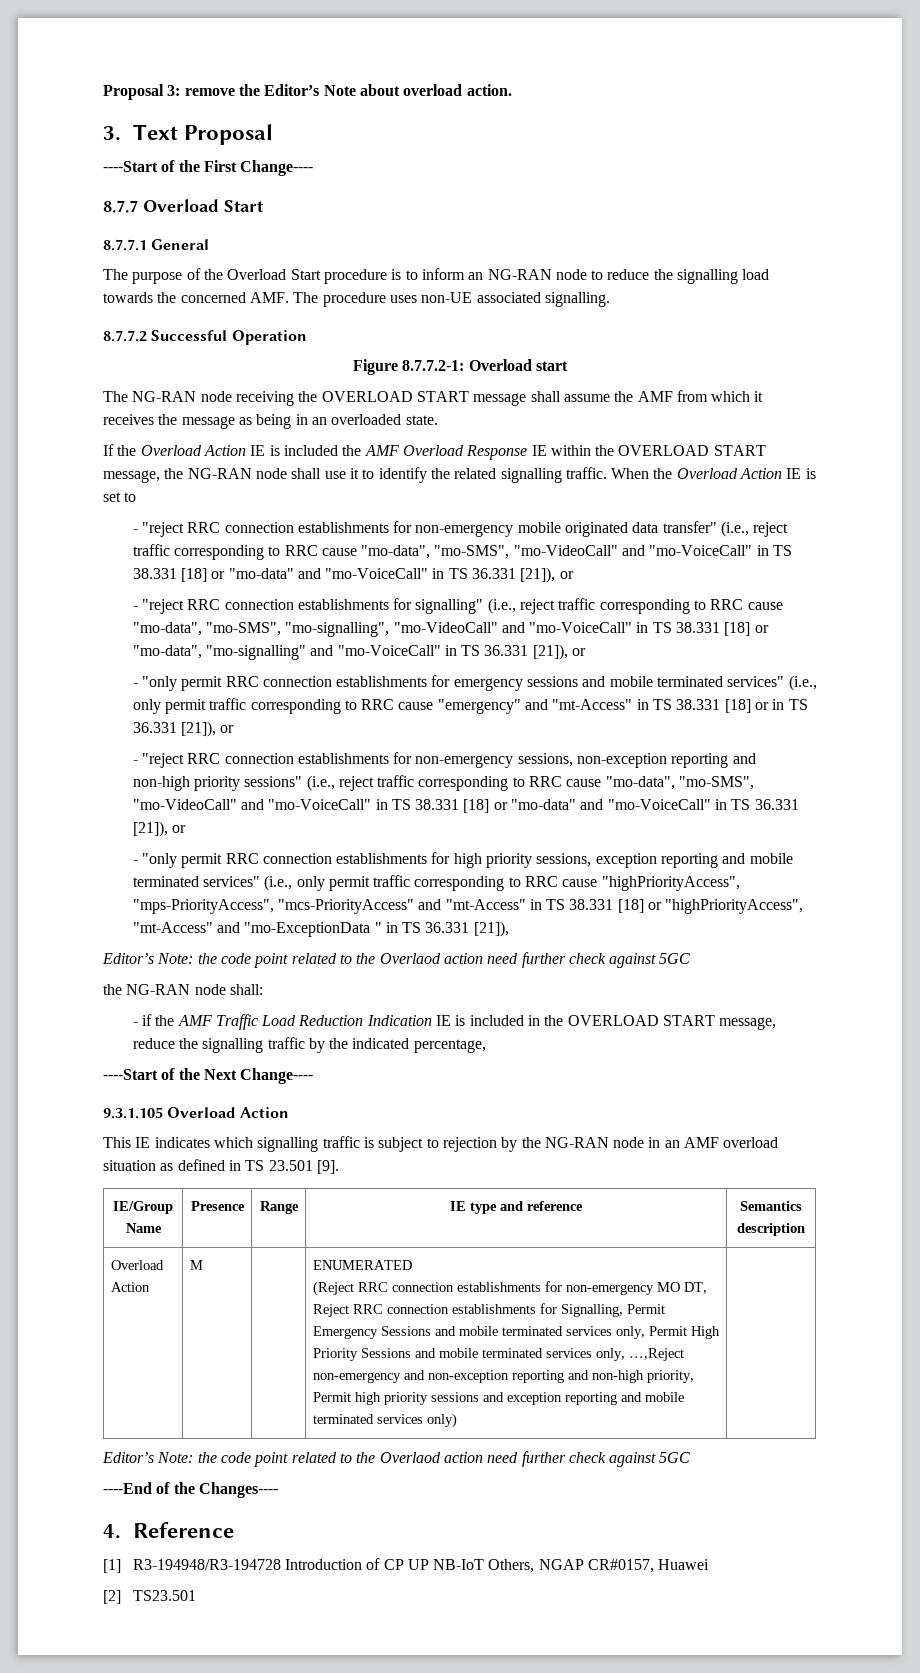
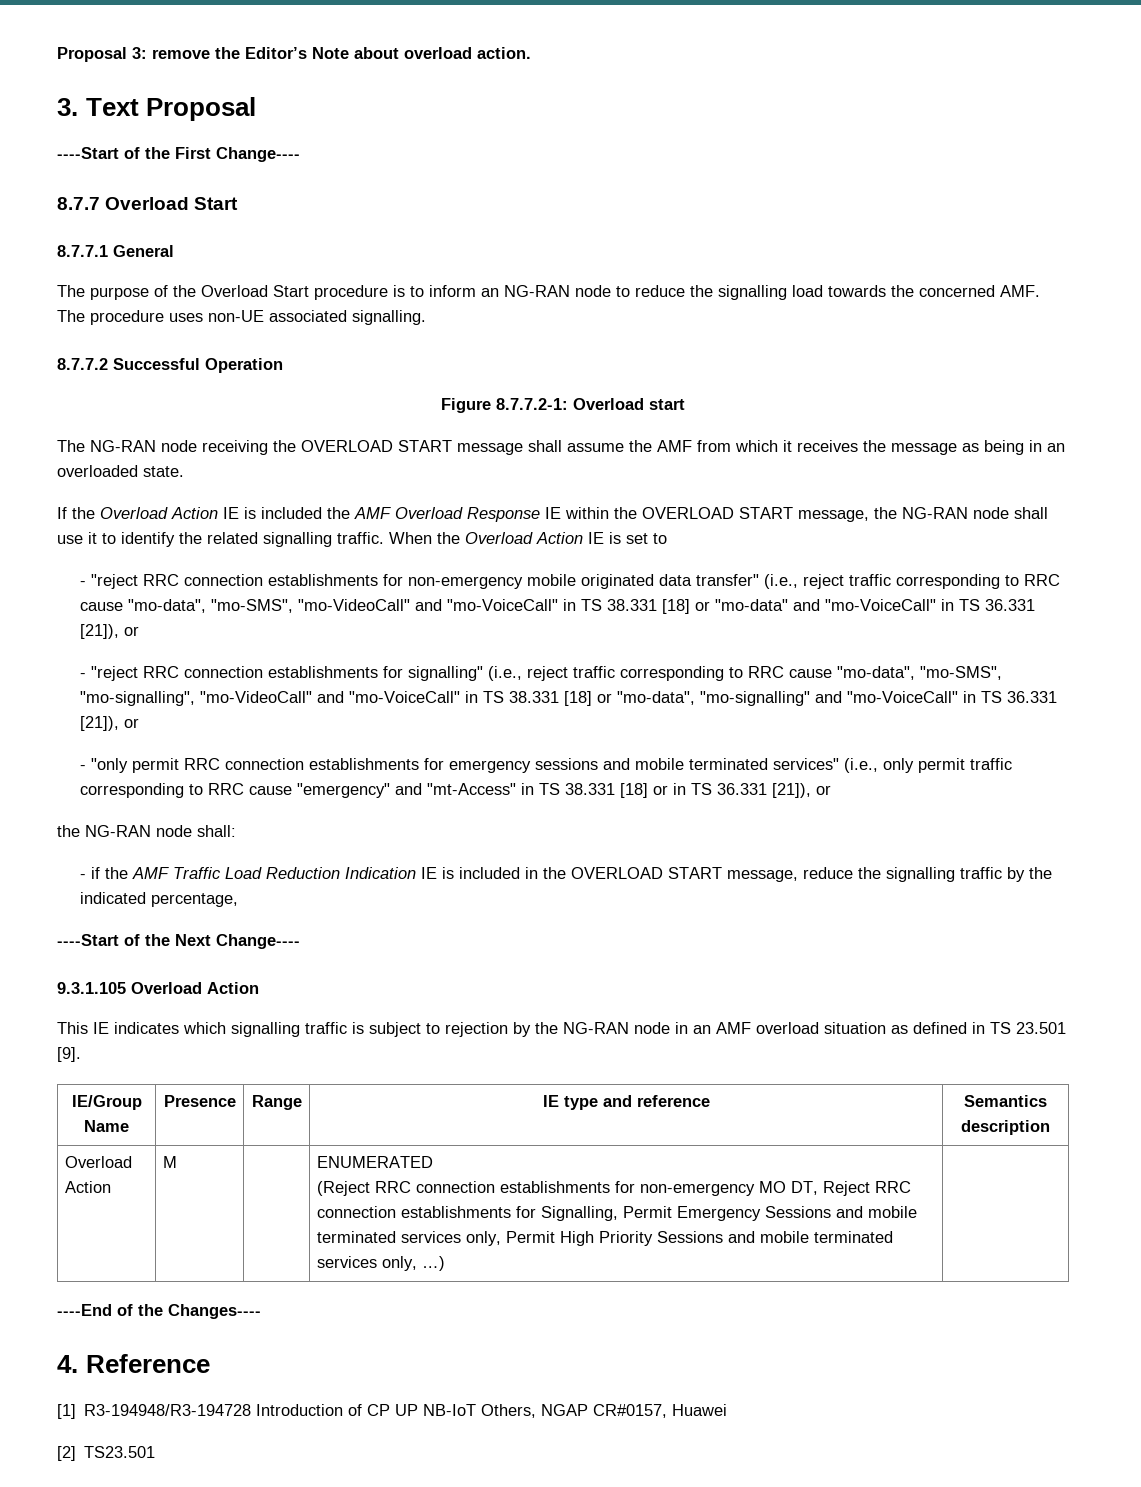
- - "reject RRC connection establishments for non-emergency sessions, non-exception reporting and non-high priority sessions" (i.e., reject traffic corresponding to RRC cause "mo-data", "mo-SMS", "mo-VideoCall" and "mo-VoiceCall" in TS 38.331 [18] or "mo-data" and "mo-VoiceCall" in TS 36.331 [21]), or
- - "only permit RRC connection establishments for high priority sessions, exception reporting and mobile terminated services" (i.e., only permit traffic corresponding to RRC cause "highPriorityAccess", "mps-PriorityAccess", "mcs-PriorityAccess" and "mt-Access" in TS 38.331 [18] or "highPriorityAccess", "mt-Access" and "mo-ExceptionData " in TS 36.331 [21]),
- Editor’s Note: the code point related to the Overlaod action need further check against 5GC
- (Reject RRC connection establishments for non-emergency MO DT, Reject RRC connection establishments for Signalling, Permit Emergency Sessions and mobile terminated services only, Permit High Priority Sessions and mobile terminated services only, …,Reject non-emergency and non-exception reporting and non-high priority, Permit high priority sessions and exception reporting and mobile terminated services only) |
- Editor’s Note: the code point related to the Overlaod action need further check against 5GC
+ (Reject RRC connection establishments for non-emergency MO DT, Reject RRC connection establishments for Signalling, Permit Emergency Sessions and mobile terminated services only, Permit High Priority Sessions and mobile terminated services only, …)

